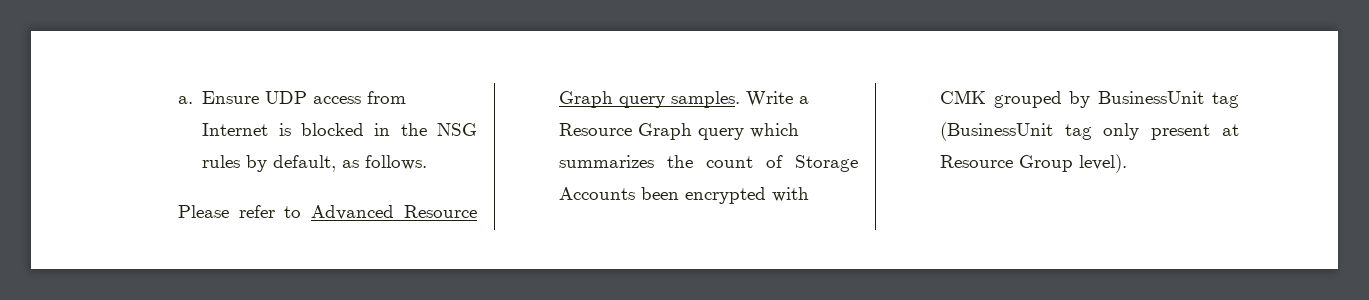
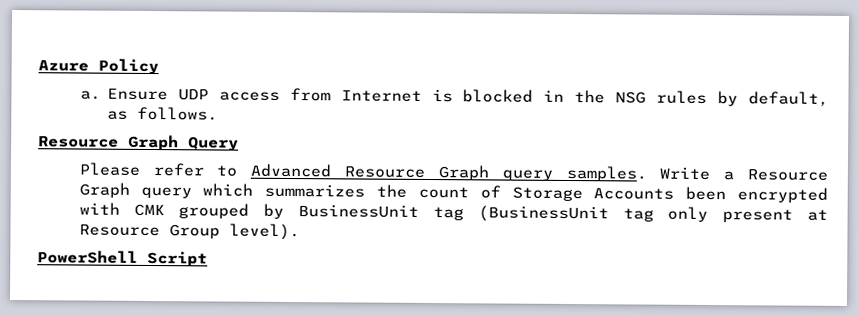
+ Azure Policy
+ Resource Graph Query
+ PowerShell Script

